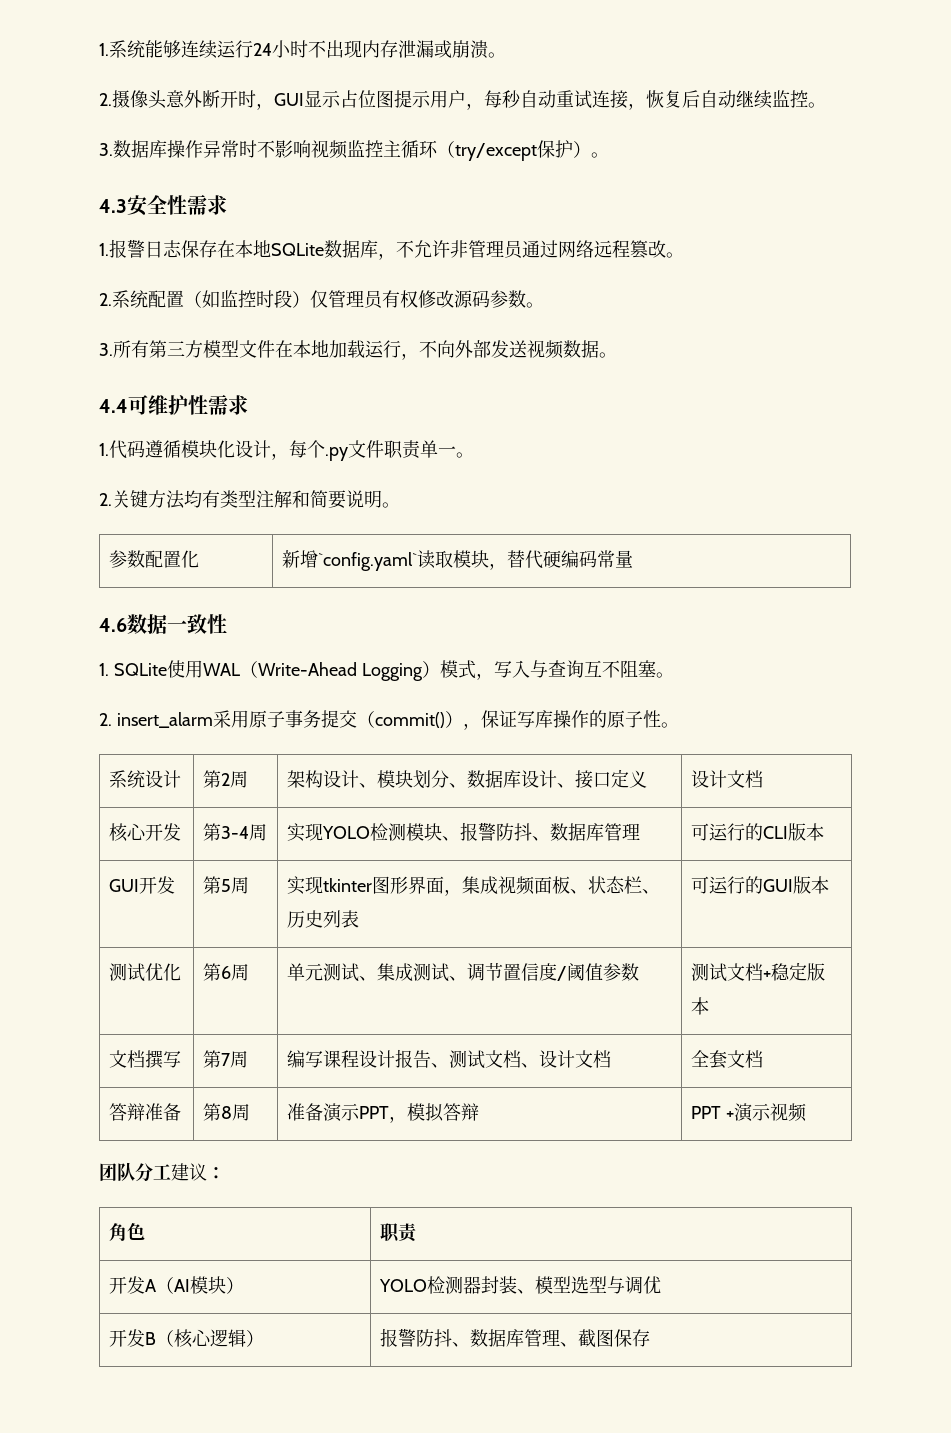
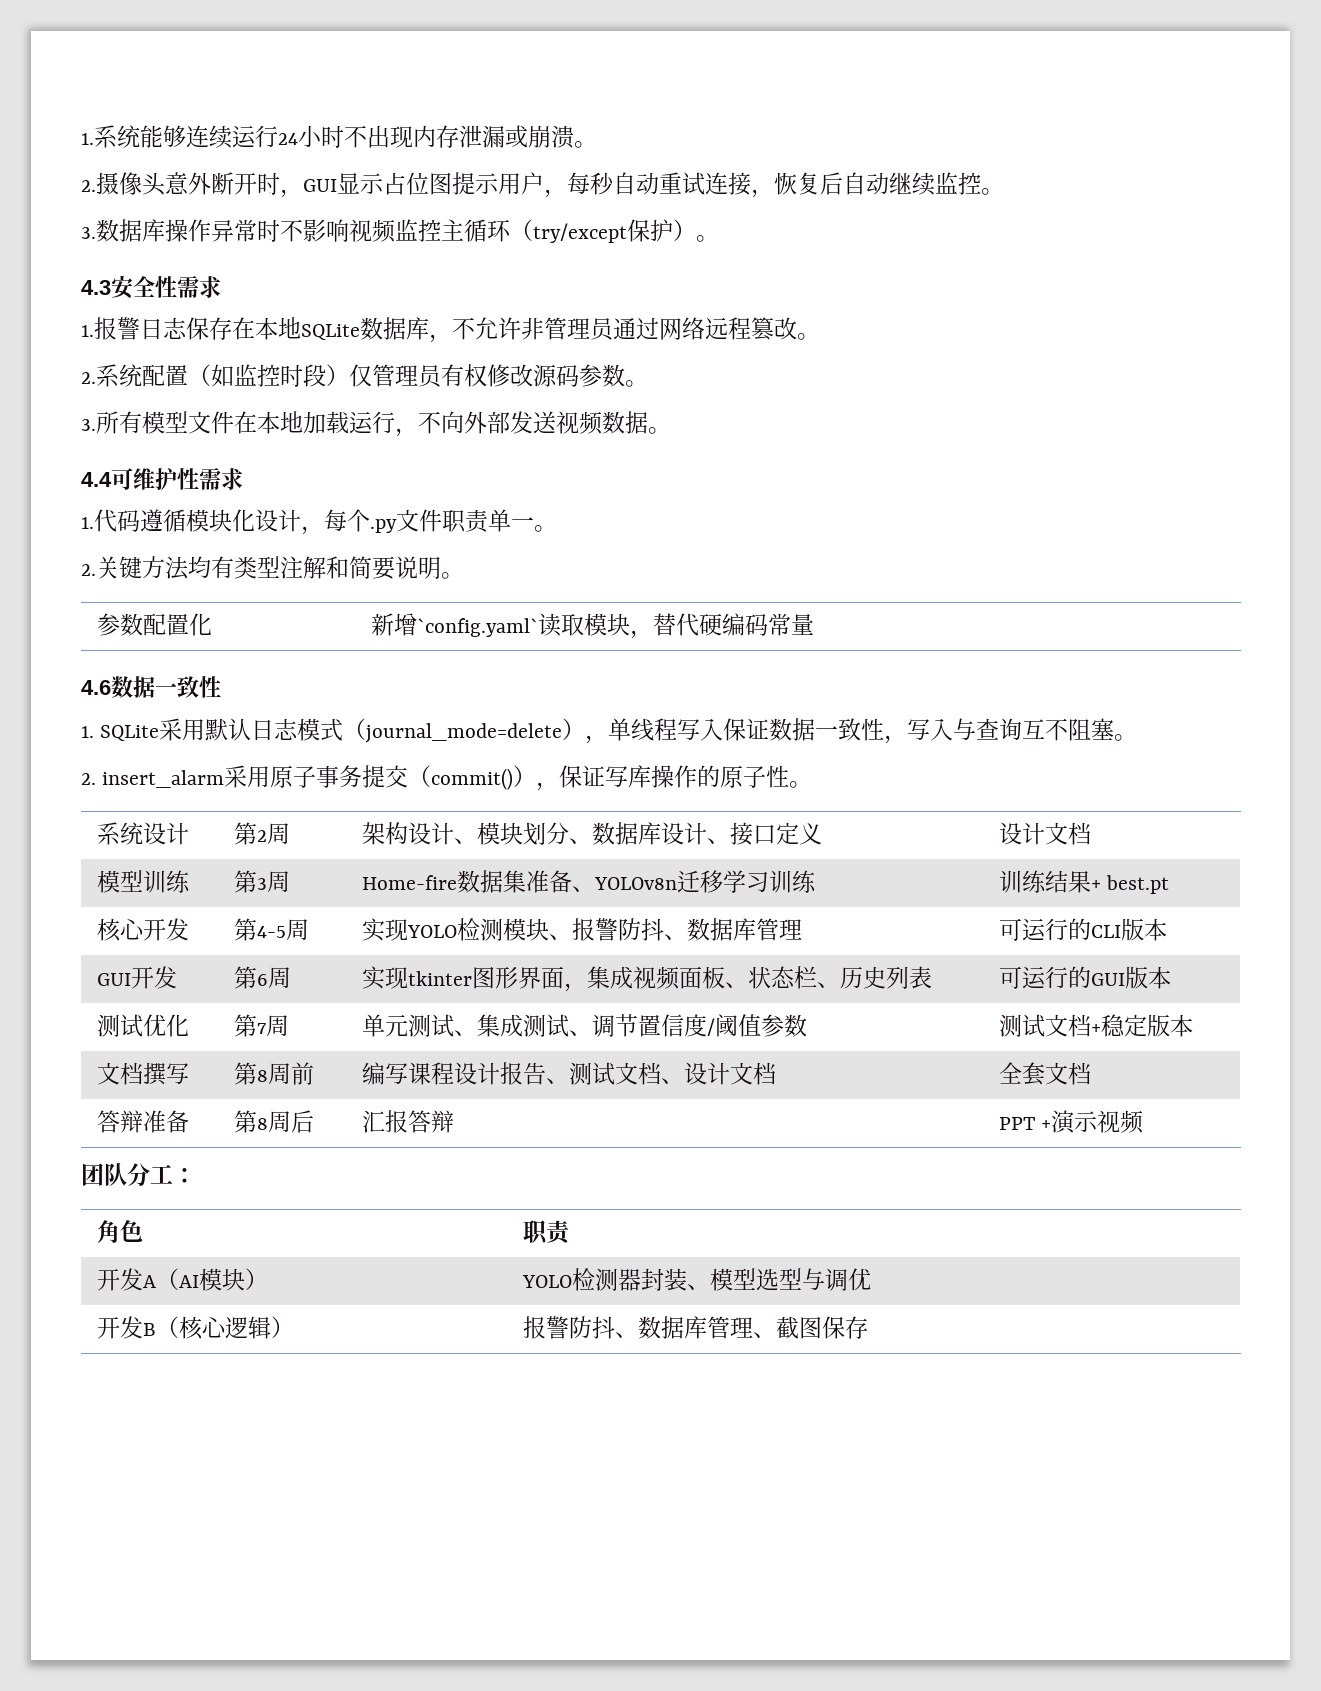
- 3.所有第三方模型文件在本地加载运行，不向外部发送视频数据。
+ 3.所有模型文件在本地加载运行，不向外部发送视频数据。
- 1. SQLite使用WAL（Write-Ahead Logging）模式，写入与查询互不阻塞。
+ 1. SQLite采用默认日志模式（journal_mode=delete），单线程写入保证数据一致性，写入与查询互不阻塞。
+ 模型训练 | 第3周 | Home-fire数据集准备、YOLOv8n迁移学习训练 | 训练结果+ best.pt
- 核心开发 | 第3-4周 | 实现YOLO检测模块、报警防抖、数据库管理 | 可运行的CLI版本
+ 核心开发 | 第4-5周 | 实现YOLO检测模块、报警防抖、数据库管理 | 可运行的CLI版本
- GUI开发 | 第5周 | 实现tkinter图形界面，集成视频面板、状态栏、历史列表 | 可运行的GUI版本
+ GUI开发 | 第6周 | 实现tkinter图形界面，集成视频面板、状态栏、历史列表 | 可运行的GUI版本
- 测试优化 | 第6周 | 单元测试、集成测试、调节置信度/阈值参数 | 测试文档+稳定版本
+ 测试优化 | 第7周 | 单元测试、集成测试、调节置信度/阈值参数 | 测试文档+稳定版本
- 文档撰写 | 第7周 | 编写课程设计报告、测试文档、设计文档 | 全套文档
+ 文档撰写 | 第8周前 | 编写课程设计报告、测试文档、设计文档 | 全套文档
- 答辩准备 | 第8周 | 准备演示PPT，模拟答辩 | PPT +演示视频
+ 答辩准备 | 第8周后 | 汇报答辩 | PPT +演示视频
- 团队分工建议：
+ 团队分工：

